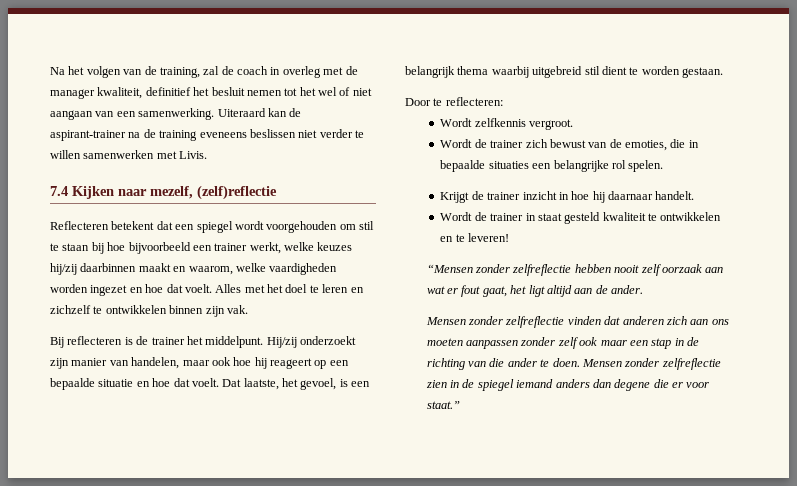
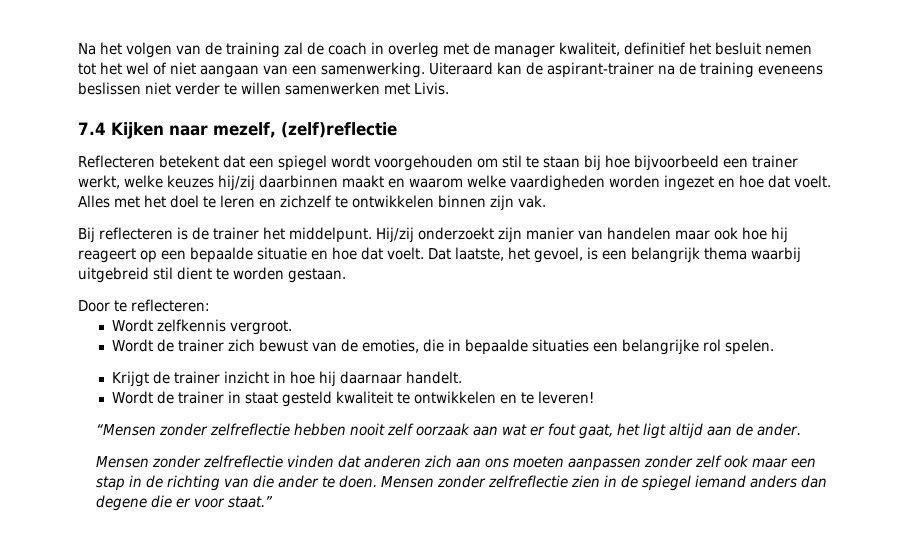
- Na het volgen van de training, zal de coach in overleg met de manager kwaliteit, definitief het besluit nemen tot het wel of niet aangaan van een samenwerking.
+ Na het volgen van de training zal de coach in overleg met de manager kwaliteit, definitief het besluit nemen tot het wel of niet aangaan van een samenwerking.
- Reflecteren betekent dat een spiegel wordt voorgehouden om stil te staan bij hoe bijvoorbeeld een trainer werkt, welke keuzes hij/zij daarbinnen maakt en waarom, welke vaardigheden worden ingezet en hoe dat voelt.
+ Reflecteren betekent dat een spiegel wordt voorgehouden om stil te staan bij hoe bijvoorbeeld een trainer werkt, welke keuzes hij/zij daarbinnen maakt en waarom welke vaardigheden worden ingezet en hoe dat voelt.
- Hij/zij onderzoekt zijn manier van handelen, maar ook hoe hij reageert op een bepaalde situatie en hoe dat voelt.
+ Hij/zij onderzoekt zijn manier van handelen maar ook hoe hij reageert op een bepaalde situatie en hoe dat voelt.

